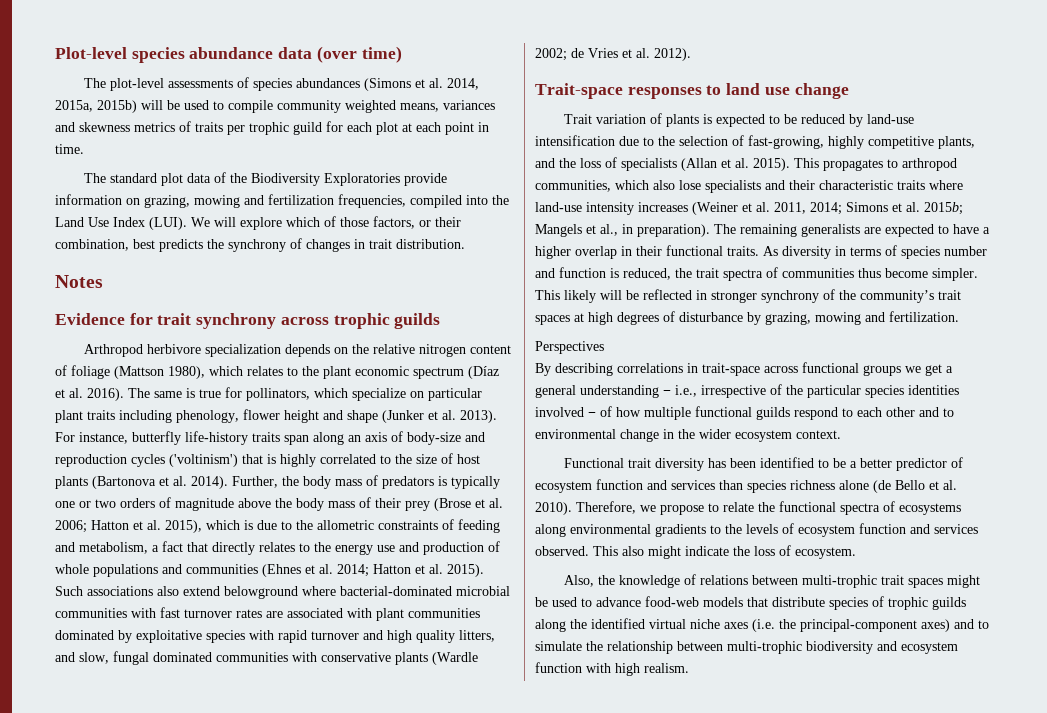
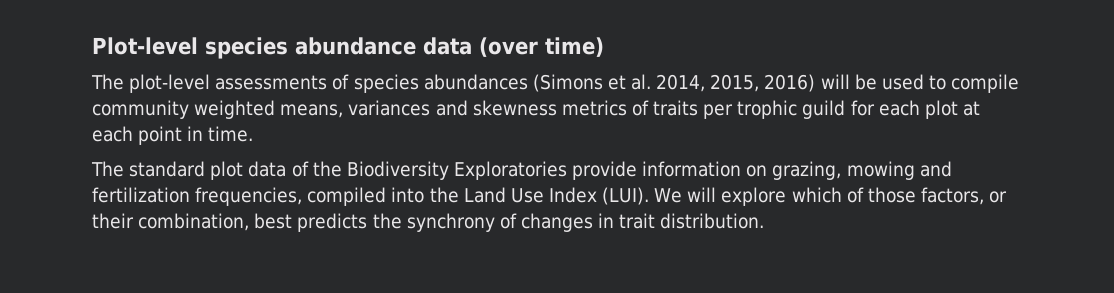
- The plot-level assessments of species abundances (Simons et al. 2014, 2015a, 2015b) will be used to compile community weighted means, variances and skewness metrics of traits per trophic guild for each plot at each point in time.
+ The plot-level assessments of species abundances (Simons et al. 2014, 2015, 2016) will be used to compile community weighted means, variances and skewness metrics of traits per trophic guild for each plot at each point in time.
- Notes
- Evidence for trait synchrony across trophic guilds
- Arthropod herbivore specialization depends on the relative nitrogen content of foliage (Mattson 1980), which relates to the plant economic spectrum (Díaz et al. 2016). The same is true for pollinators, which specialize on particular plant traits including phenology, flower height and shape (Junker et al. 2013). For instance, butterfly life-history traits span along an axis of body-size and reproduction cycles ('voltinism') that is highly correlated to the size of host plants (Bartonova et al. 2014). Further, the body mass of predators is typically one or two orders of magnitude above the body mass of their prey (Brose et al. 2006; Hatton et al. 2015), which is due to the allometric constraints of feeding and metabolism, a fact that directly relates to the energy use and production of whole populations and communities (Ehnes et al. 2014; Hatton et al. 2015). Such associations also extend belowground where bacterial-dominated microbial communities with fast turnover rates are associated with plant communities dominated by exploitative species with rapid turnover and high quality litters, and slow, fungal dominated communities with conservative plants (Wardle 2002; de Vries et al. 2012).
- Trait-space responses to land use change
- Trait variation of plants is expected to be reduced by land-use intensification due to the selection of fast-growing, highly competitive plants, and the loss of specialists (Allan et al. 2015). This propagates to arthropod communities, which also lose specialists and their characteristic traits where land-use intensity increases (Weiner et al. 2011, 2014; Simons et al. 2015b; Mangels et al., in preparation). The remaining generalists are expected to have a higher overlap in their functional traits. As diversity in terms of species number and function is reduced, the trait spectra of communities thus become simpler. This likely will be reflected in stronger synchrony of the community’s trait spaces at high degrees of disturbance by grazing, mowing and fertilization.
- Perspectives
- By describing correlations in trait-space across functional groups we get a general understanding − i.e., irrespective of the particular species identities involved − of how multiple functional guilds respond to each other and to environmental change in the wider ecosystem context.
- Functional trait diversity has been identified to be a better predictor of ecosystem function and services than species richness alone (de Bello et al. 2010). Therefore, we propose to relate the functional spectra of ecosystems along environmental gradients to the levels of ecosystem function and services observed. This also might indicate the loss of ecosystem.
- Also, the knowledge of relations between multi-trophic trait spaces might be used to advance food-web models that distribute species of trophic guilds along the identified virtual niche axes (i.e. the principal-component axes) and to simulate the relationship between multi-trophic biodiversity and ecosystem function with high realism.

